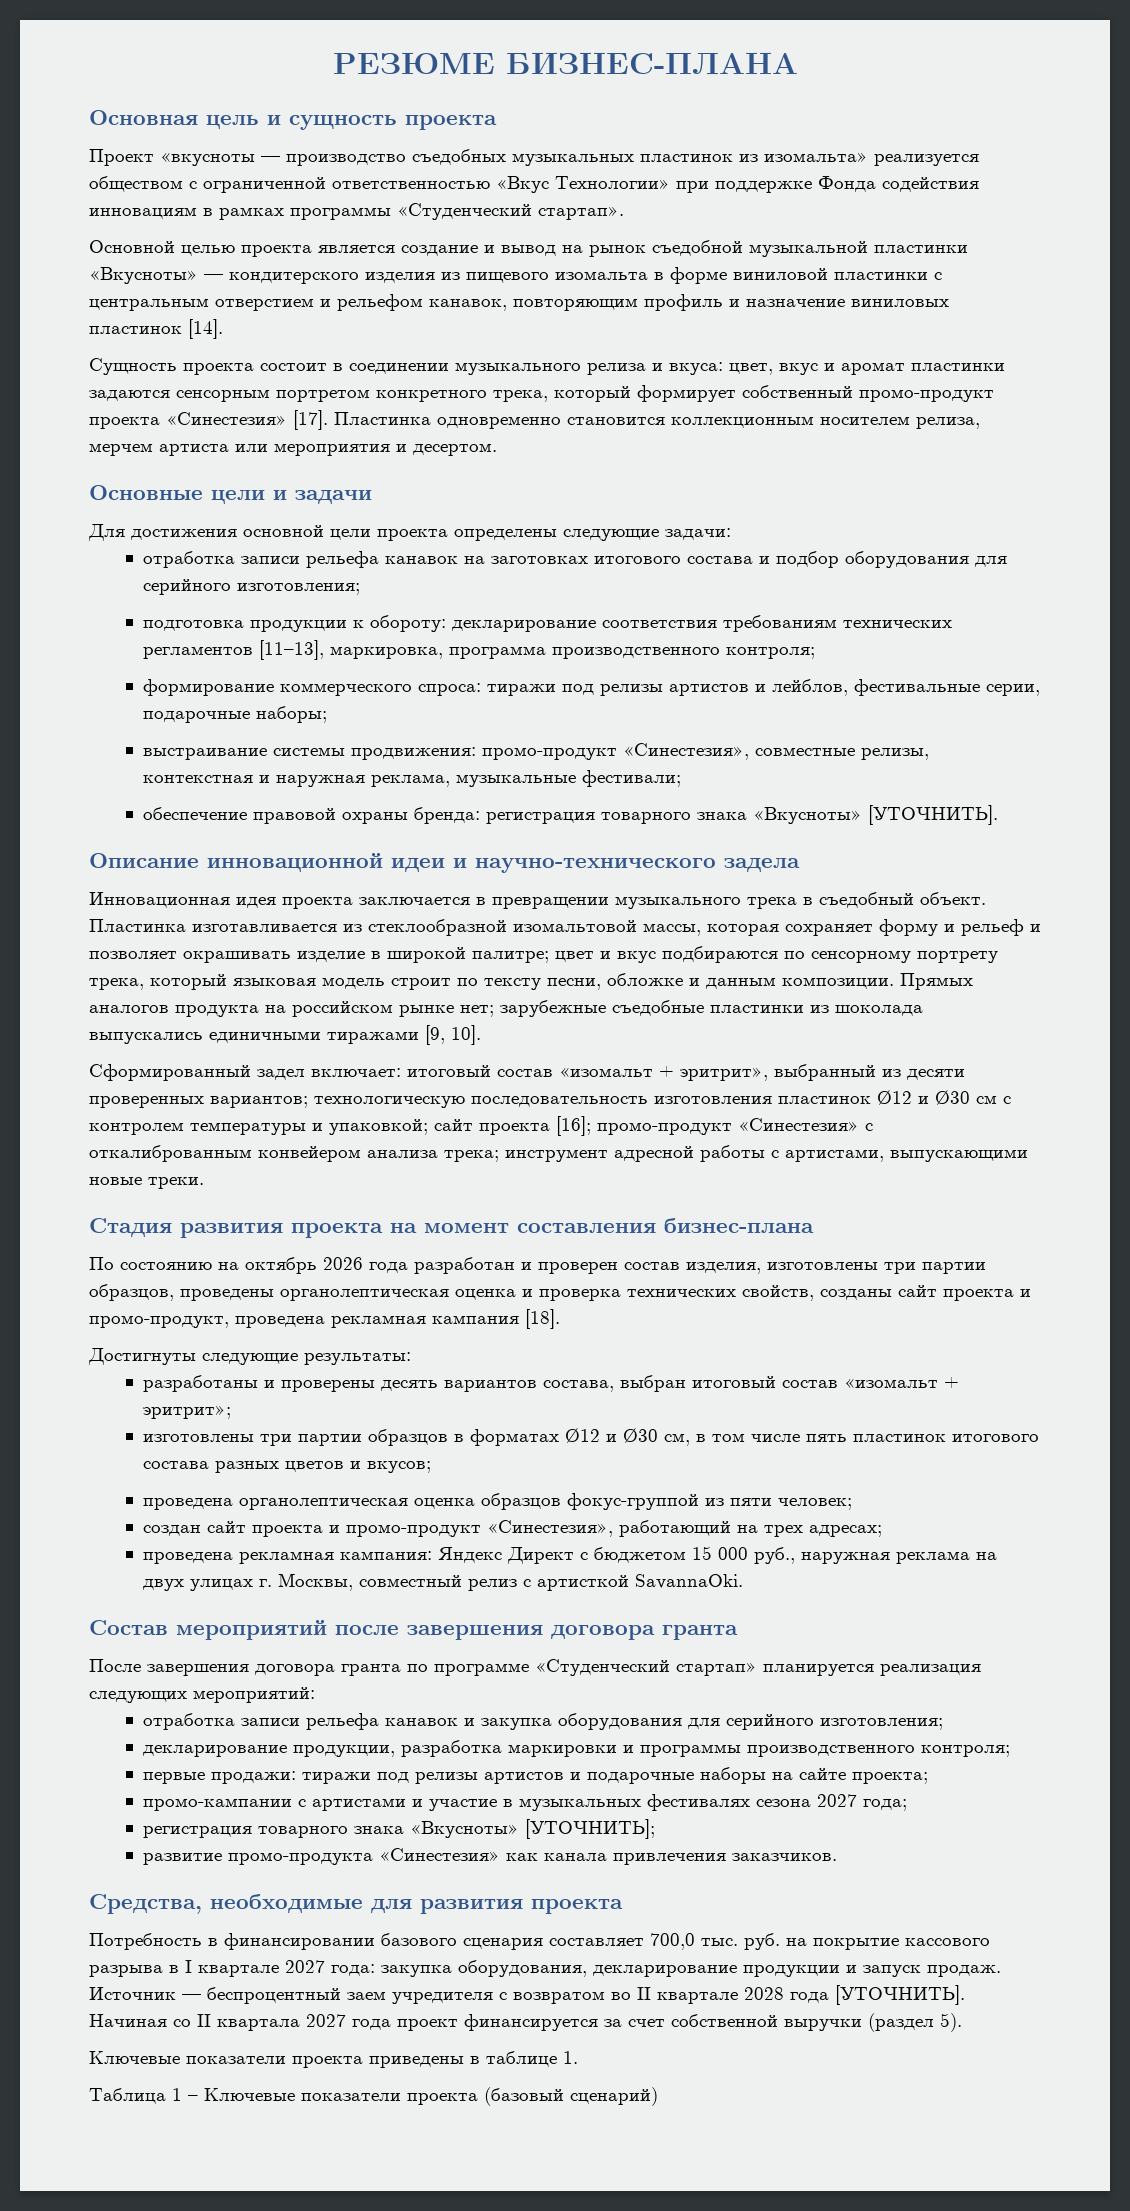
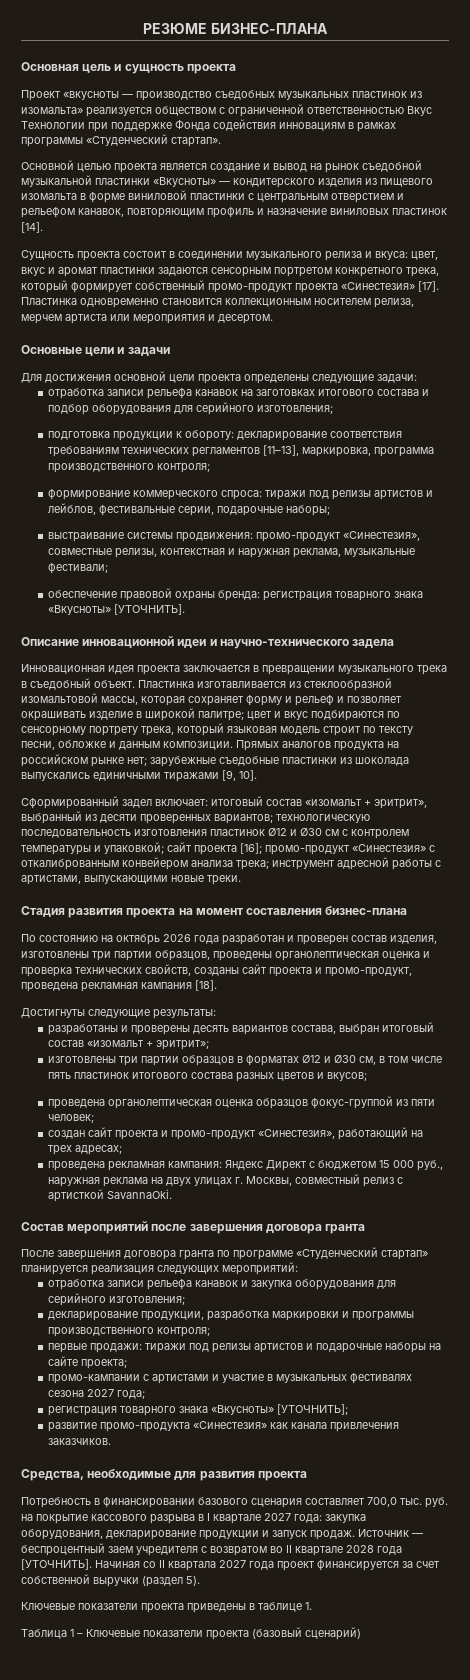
- Проект «вкусноты — производство съедобных музыкальных пластинок из изомальта» реализуется обществом с ограниченной ответственностью «Вкус Технологии» при поддержке Фонда содействия инновациям в рамках программы «Студенческий стартап».
+ Проект «вкусноты — производство съедобных музыкальных пластинок из изомальта» реализуется обществом с ограниченной ответственностью Вкус Технологии при поддержке Фонда содействия инновациям в рамках программы «Студенческий стартап».

